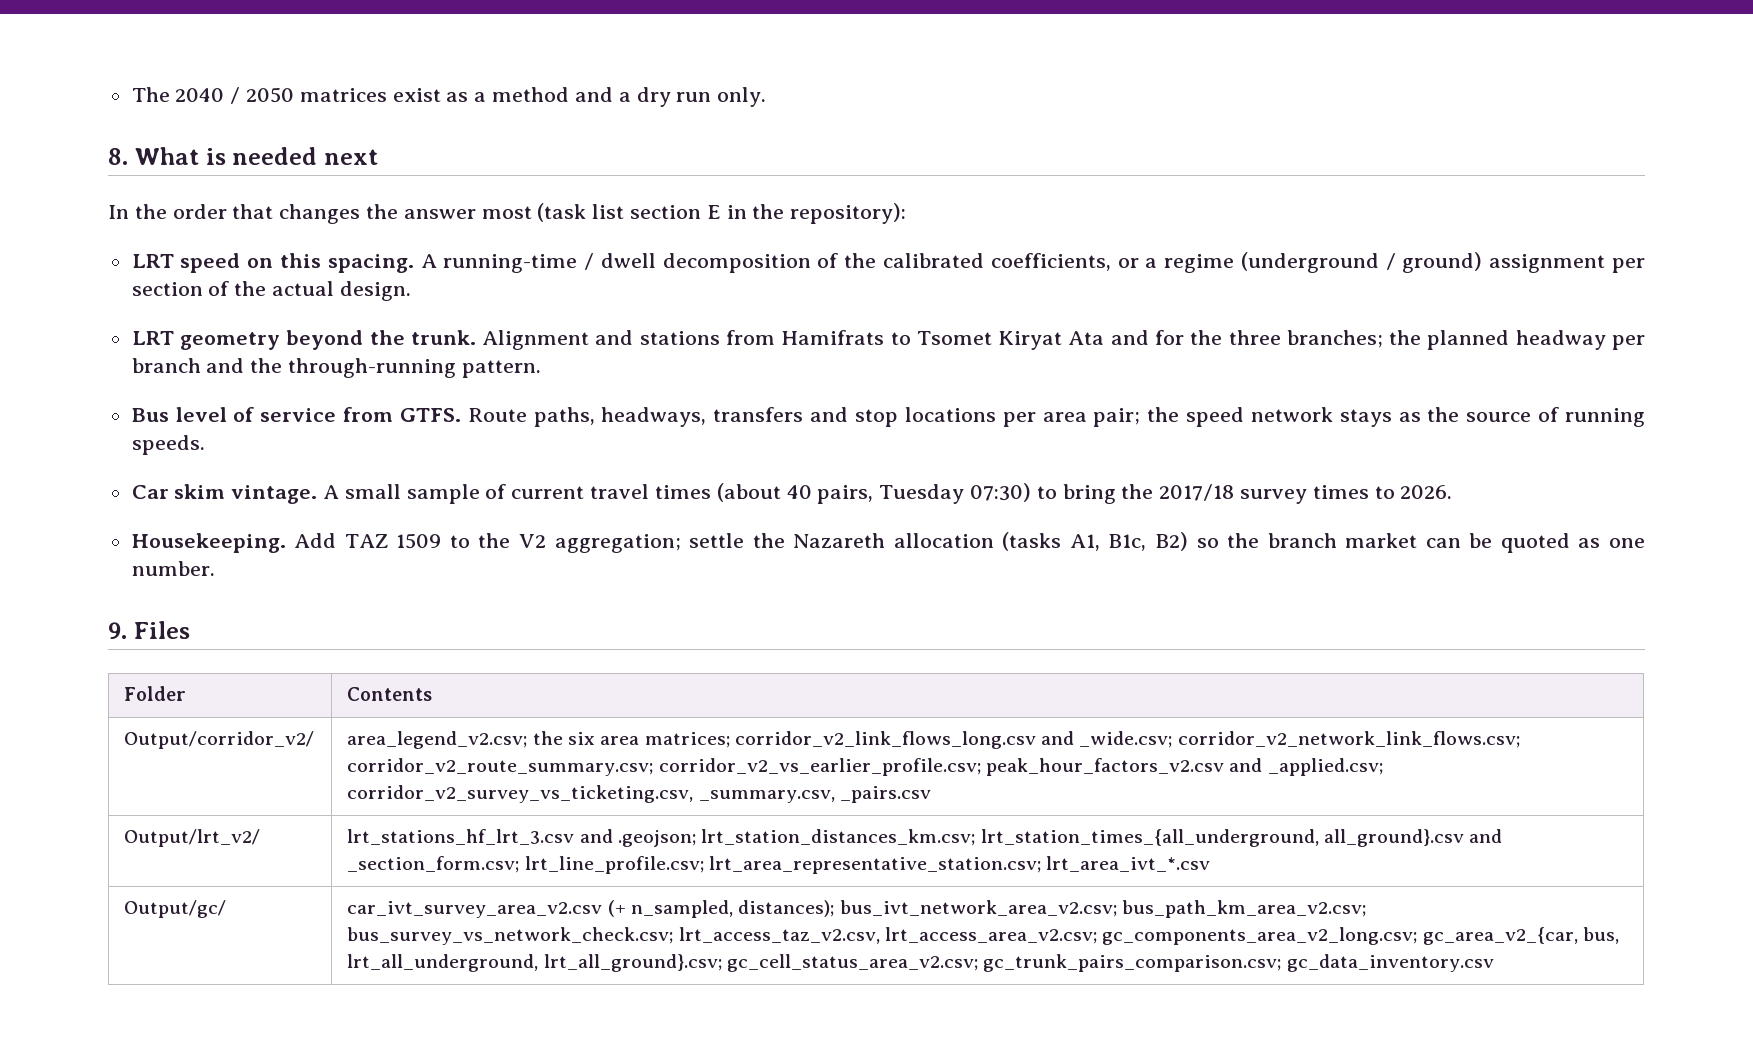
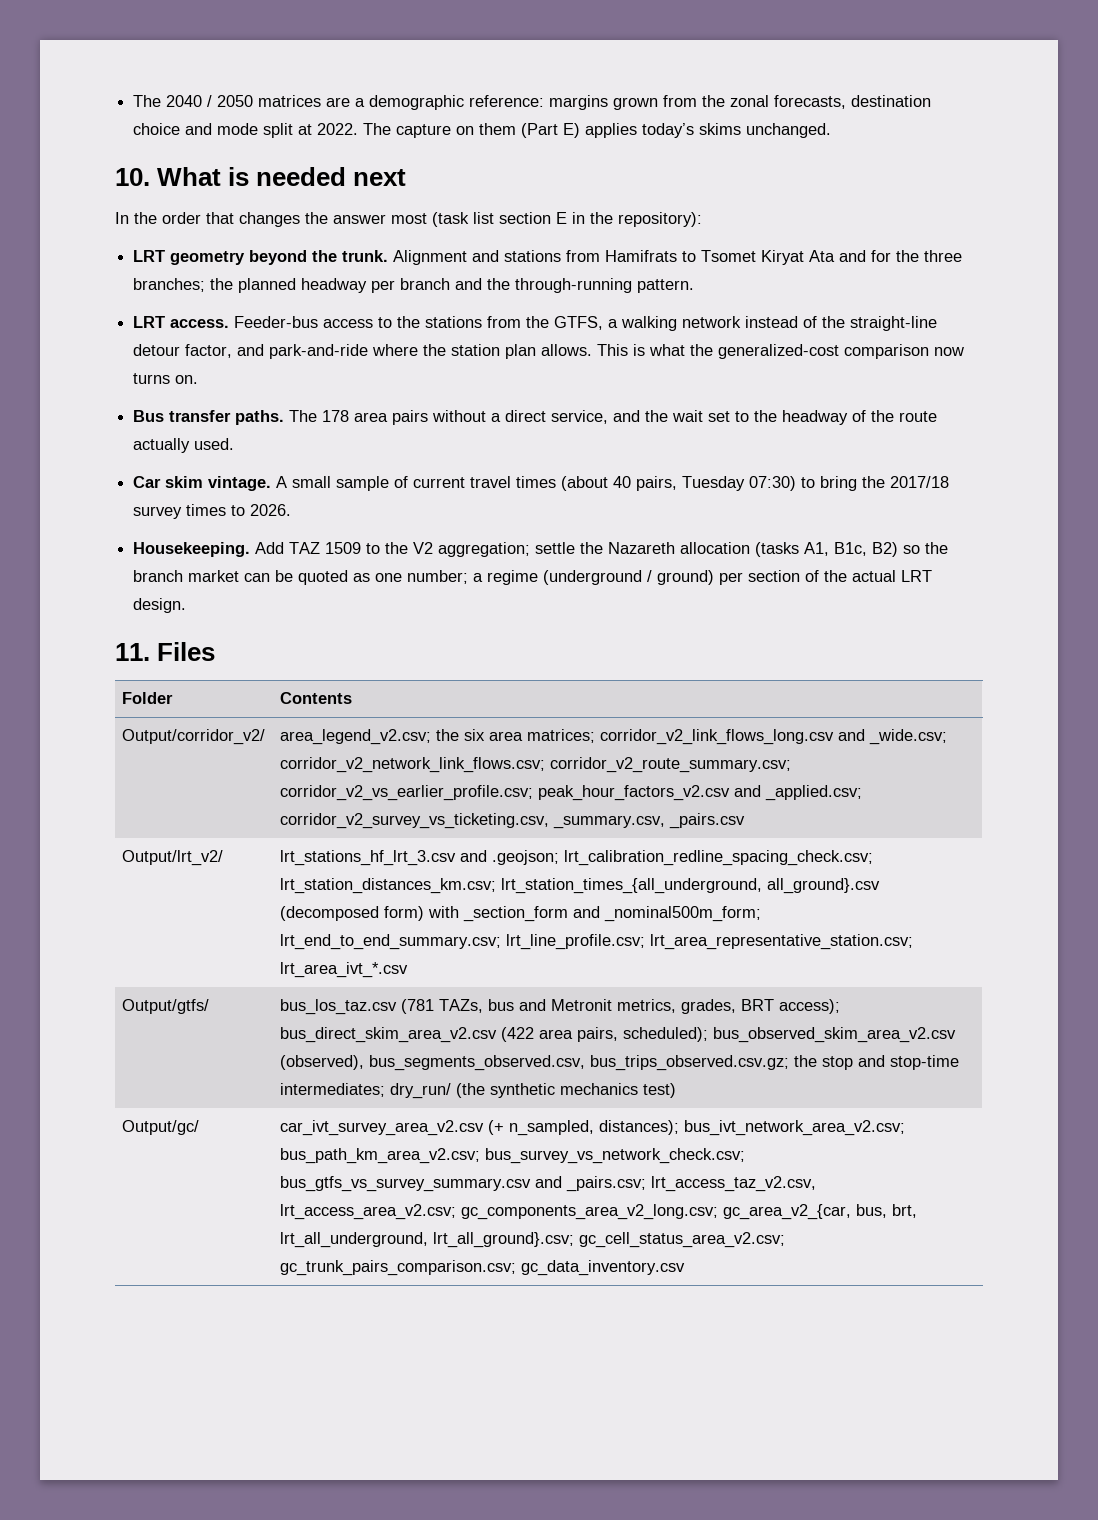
- The 2040 / 2050 matrices exist as a method and a dry run only.
- 8. What is needed next
+ The 2040 / 2050 matrices are a demographic reference: margins grown from the zonal forecasts, destination choice and mode split at 2022. The capture on them (Part E) applies today’s skims unchanged.
+ 10. What is needed next
- LRT speed on this spacing. A running-time / dwell decomposition of the calibrated coefficients, or a regime (underground / ground) assignment per section of the actual design.
- Bus level of service from GTFS. Route paths, headways, transfers and stop locations per area pair; the speed network stays as the source of running speeds.
+ LRT access. Feeder-bus access to the stations from the GTFS, a walking network instead of the straight-line detour factor, and park-and-ride where the station plan allows. This is what the generalized-cost comparison now turns on.
+ Bus transfer paths. The 178 area pairs without a direct service, and the wait set to the headway of the route actually used.
- Add TAZ 1509 to the V2 aggregation; settle the Nazareth allocation (tasks A1, B1c, B2) so the branch market can be quoted as one number.
- 9. Files
+ Add TAZ 1509 to the V2 aggregation; settle the Nazareth allocation (tasks A1, B1c, B2) so the branch market can be quoted as one number; a regime (underground / ground) per section of the actual LRT design.
+ 11. Files
- Output/lrt_v2/ | lrt_stations_hf_lrt_3.csv and .geojson; lrt_station_distances_km.csv; lrt_station_times_{all_underground, all_ground}.csv and _section_form.csv; lrt_line_profile.csv; lrt_area_representative_station.csv; lrt_area_ivt_*.csv
+ Output/lrt_v2/ | lrt_stations_hf_lrt_3.csv and .geojson; lrt_calibration_redline_spacing_check.csv; lrt_station_distances_km.csv; lrt_station_times_{all_underground, all_ground}.csv (decomposed form) with _section_form and _nominal500m_form; lrt_end_to_end_summary.csv; lrt_line_profile.csv; lrt_area_representative_station.csv; lrt_area_ivt_*.csv
+ Output/gtfs/ | bus_los_taz.csv (781 TAZs, bus and Metronit metrics, grades, BRT access); bus_direct_skim_area_v2.csv (422 area pairs, scheduled); bus_observed_skim_area_v2.csv (observed), bus_segments_observed.csv, bus_trips_observed.csv.gz; the stop and stop-time intermediates; dry_run/ (the synthetic mechanics test)
- Output/gc/ | car_ivt_survey_area_v2.csv (+ n_sampled, distances); bus_ivt_network_area_v2.csv; bus_path_km_area_v2.csv; bus_survey_vs_network_check.csv; lrt_access_taz_v2.csv, lrt_access_area_v2.csv; gc_components_area_v2_long.csv; gc_area_v2_{car, bus, lrt_all_underground, lrt_all_ground}.csv; gc_cell_status_area_v2.csv; gc_trunk_pairs_comparison.csv; gc_data_inventory.csv
+ Output/gc/ | car_ivt_survey_area_v2.csv (+ n_sampled, distances); bus_ivt_network_area_v2.csv; bus_path_km_area_v2.csv; bus_survey_vs_network_check.csv; bus_gtfs_vs_survey_summary.csv and _pairs.csv; lrt_access_taz_v2.csv, lrt_access_area_v2.csv; gc_components_area_v2_long.csv; gc_area_v2_{car, bus, brt, lrt_all_underground, lrt_all_ground}.csv; gc_cell_status_area_v2.csv; gc_trunk_pairs_comparison.csv; gc_data_inventory.csv

